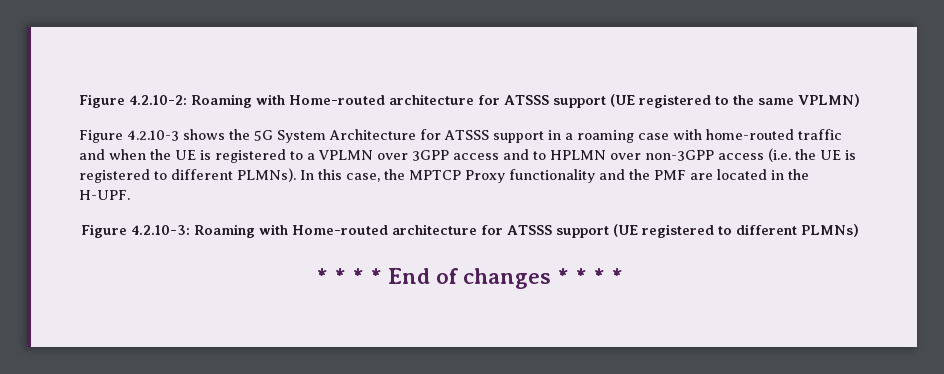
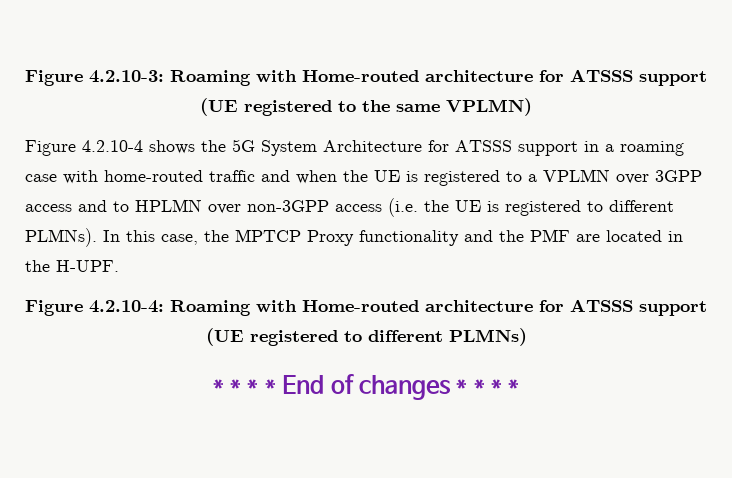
- Figure 4.2.10-2: Roaming with Home-routed architecture for ATSSS support (UE registered to the same VPLMN)
+ Figure 4.2.10-3: Roaming with Home-routed architecture for ATSSS support (UE registered to the same VPLMN)
- Figure 4.2.10-3 shows the 5G System Architecture for ATSSS support in a roaming case with home-routed traffic and when the UE is registered to a VPLMN over 3GPP access and to HPLMN over non-3GPP access (i.e. the UE is registered to different PLMNs).
+ Figure 4.2.10-4 shows the 5G System Architecture for ATSSS support in a roaming case with home-routed traffic and when the UE is registered to a VPLMN over 3GPP access and to HPLMN over non-3GPP access (i.e. the UE is registered to different PLMNs).
- Figure 4.2.10-3: Roaming with Home-routed architecture for ATSSS support (UE registered to different PLMNs)
+ Figure 4.2.10-4: Roaming with Home-routed architecture for ATSSS support (UE registered to different PLMNs)

